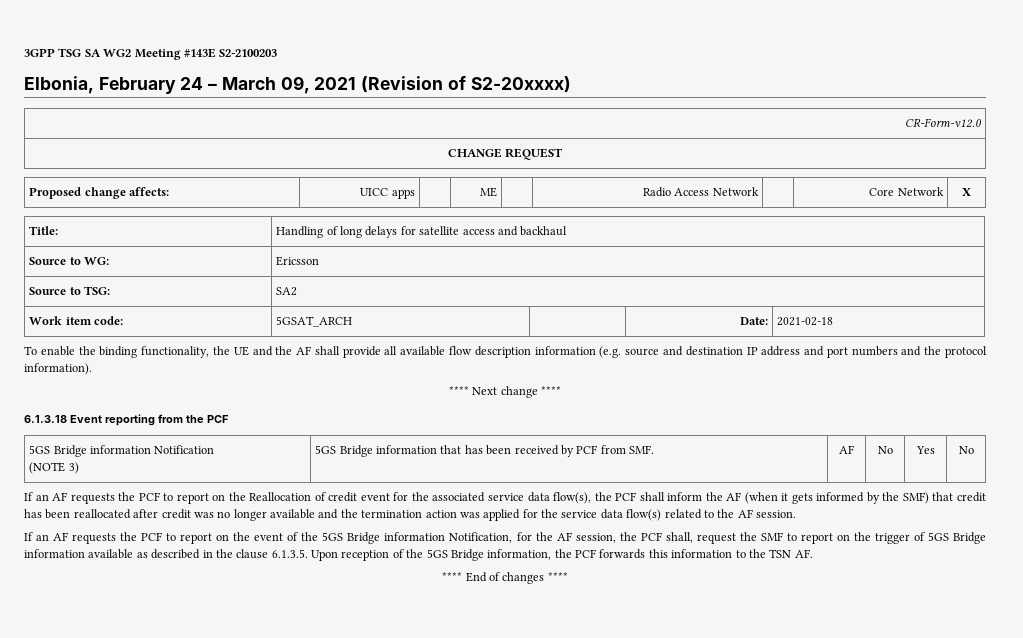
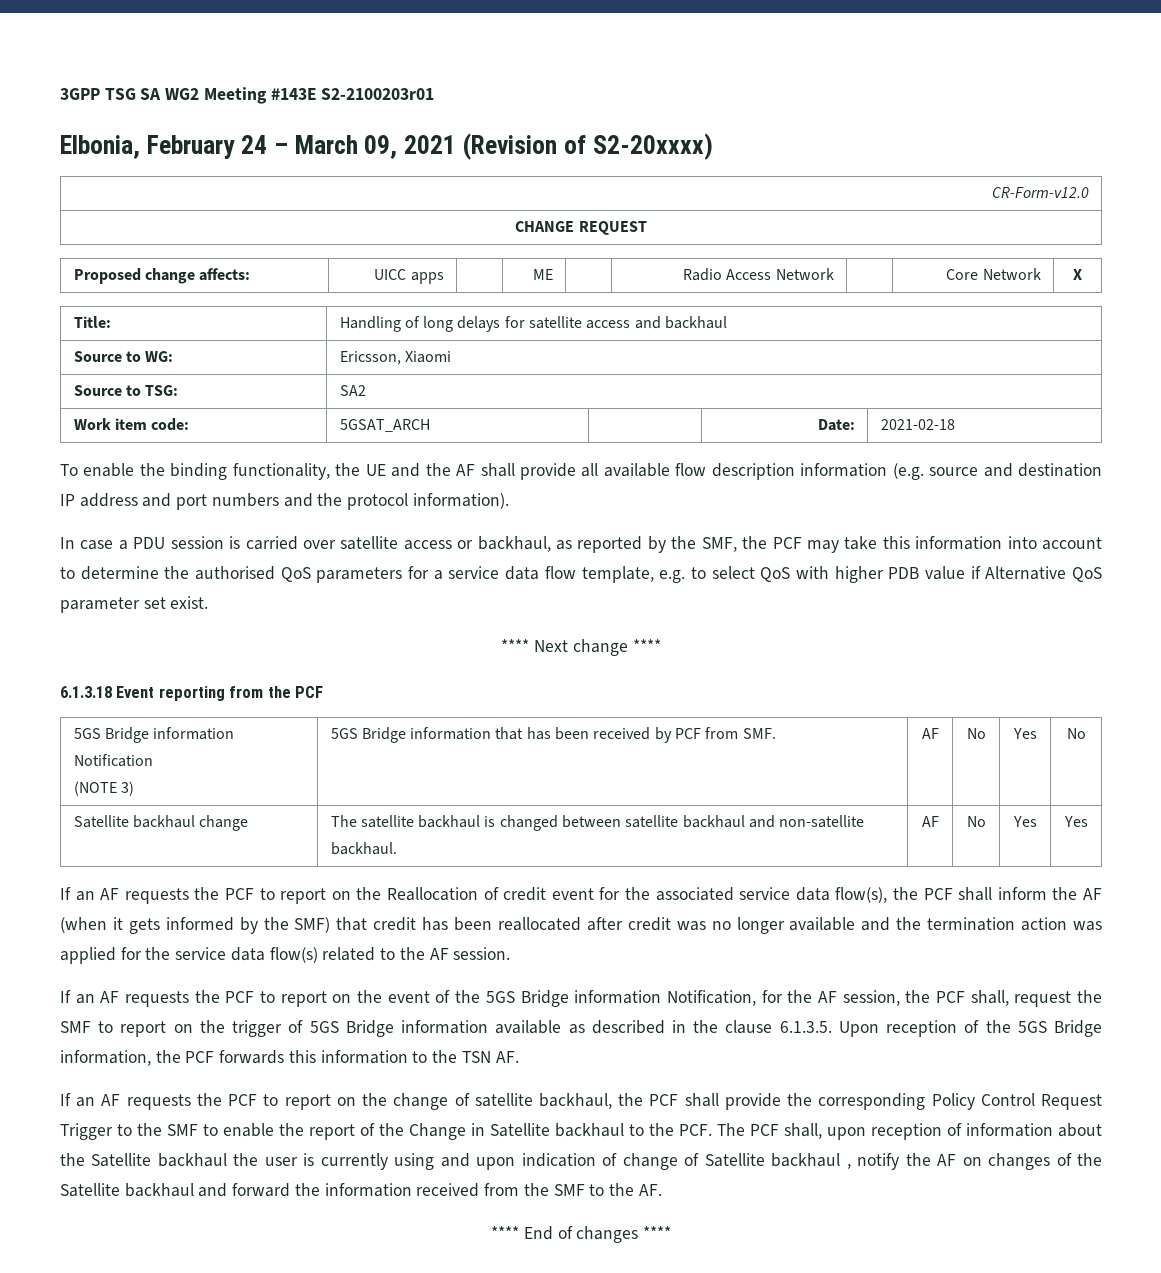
- 3GPP TSG SA WG2 Meeting #143E S2-2100203
+ 3GPP TSG SA WG2 Meeting #143E S2-2100203r01
- Source to WG: | Ericsson
+ Source to WG: | Ericsson, Xiaomi
+ In case a PDU session is carried over satellite access or backhaul, as reported by the SMF, the PCF may take this information into account to determine the authorised QoS parameters for a service data flow template, e.g. to select QoS with higher PDB value if Alternative QoS parameter set exist.
+ Satellite backhaul change | The satellite backhaul is changed between satellite backhaul and non-satellite backhaul. | AF | No | Yes | Yes
+ If an AF requests the PCF to report on the change of satellite backhaul, the PCF shall provide the corresponding Policy Control Request Trigger to the SMF to enable the report of the Change in Satellite backhaul to the PCF. The PCF shall, upon reception of information about the Satellite backhaul the user is currently using and upon indication of change of Satellite backhaul , notify the AF on changes of the Satellite backhaul and forward the information received from the SMF to the AF.

